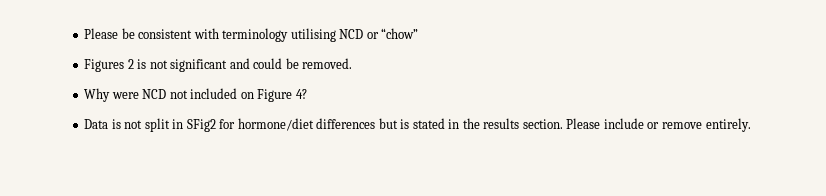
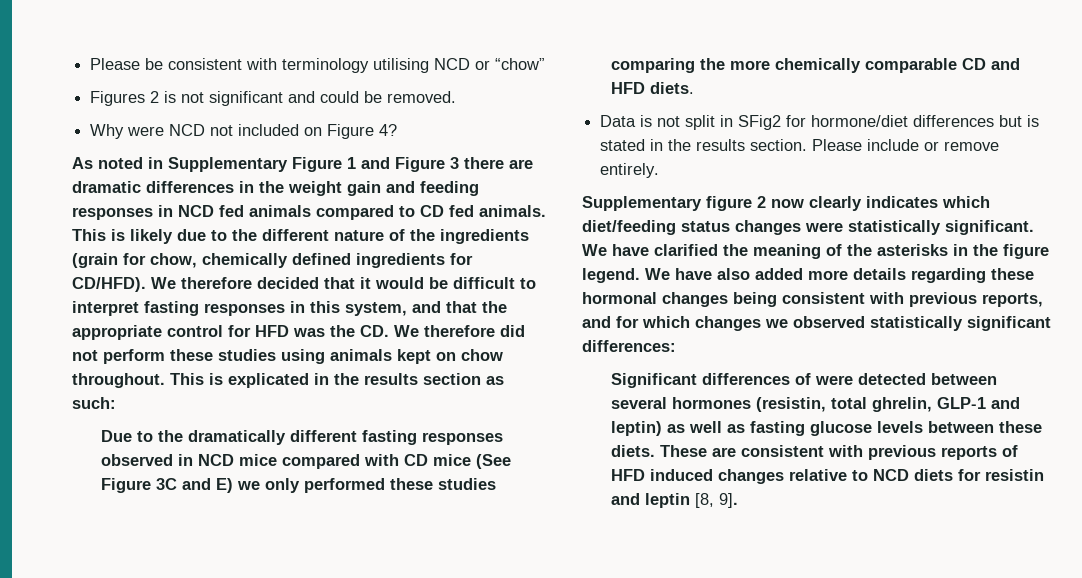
+ As noted in Supplementary Figure 1 and Figure 3 there are dramatic differences in the weight gain and feeding responses in NCD fed animals compared to CD fed animals. This is likely due to the different nature of the ingredients (grain for chow, chemically defined ingredients for CD/HFD). We therefore decided that it would be difficult to interpret fasting responses in this system, and that the appropriate control for HFD was the CD. We therefore did not perform these studies using animals kept on chow throughout. This is explicated in the results section as such:
+ Due to the dramatically different fasting responses observed in NCD mice compared with CD mice (See Figure 3C and E) we only performed these studies comparing the more chemically comparable CD and HFD diets.
+ Supplementary figure 2 now clearly indicates which diet/feeding status changes were statistically significant. We have clarified the meaning of the asterisks in the figure legend. We have also added more details regarding these hormonal changes being consistent with previous reports, and for which changes we observed statistically significant differences:
+ Significant differences of were detected between several hormones (resistin, total ghrelin, GLP-1 and leptin) as well as fasting glucose levels between these diets. These are consistent with previous reports of HFD induced changes relative to NCD diets for resistin and leptin [8, 9].

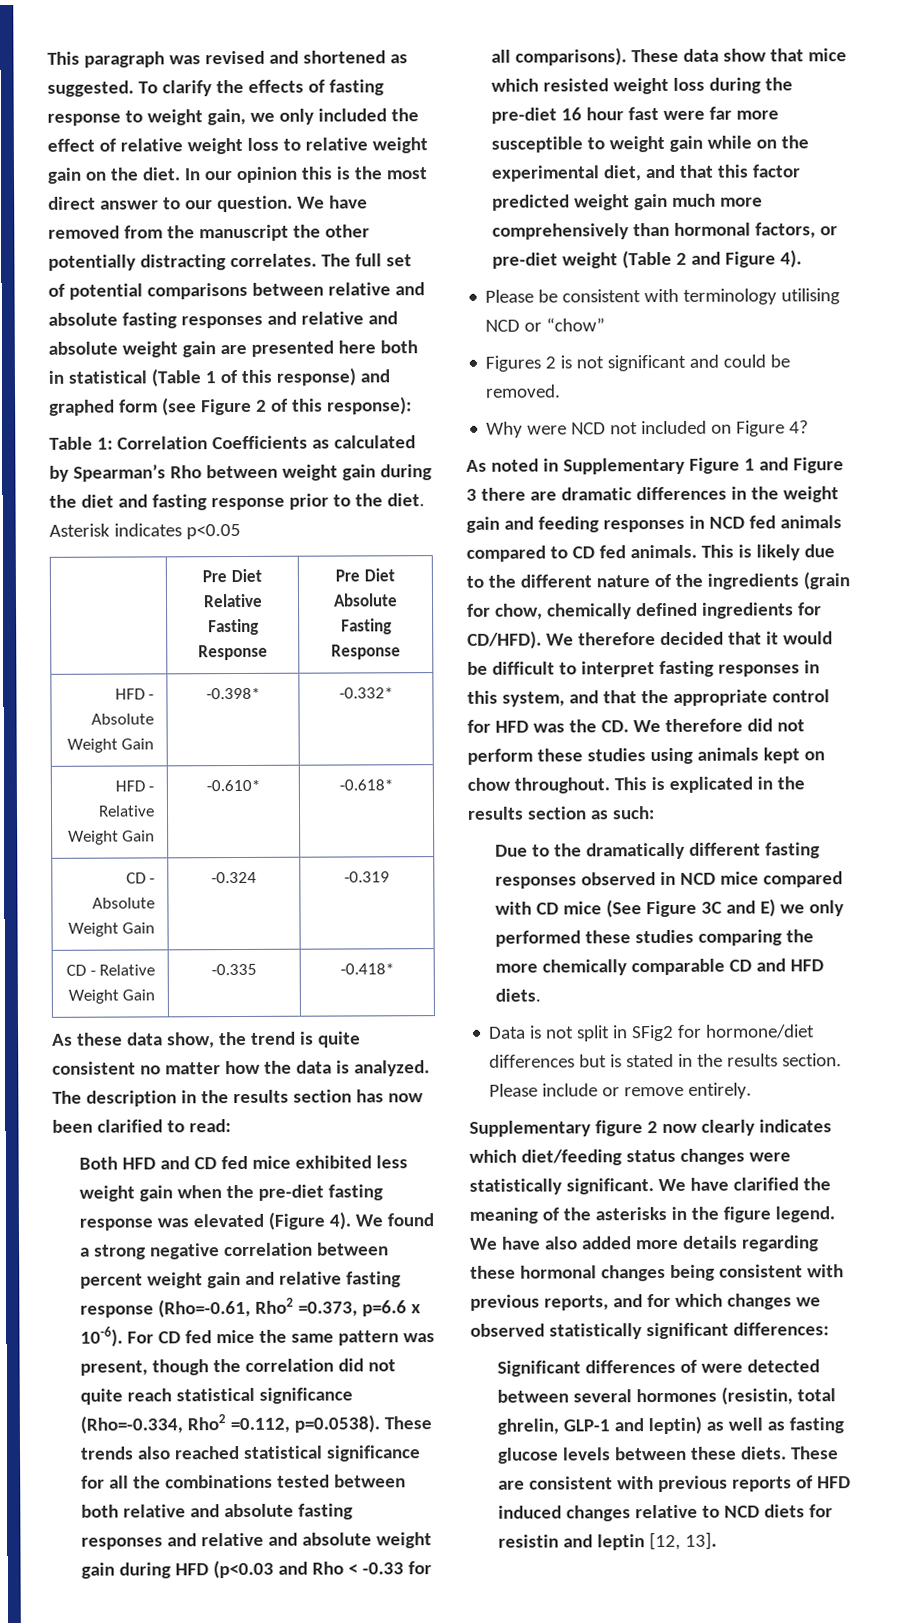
+ This paragraph was revised and shortened as suggested. To clarify the effects of fasting response to weight gain, we only included the effect of relative weight loss to relative weight gain on the diet. In our opinion this is the most direct answer to our question. We have removed from the manuscript the other potentially distracting correlates. The full set of potential comparisons between relative and absolute fasting responses and relative and absolute weight gain are presented here both in statistical (Table 1 of this response) and graphed form (see Figure 2 of this response):
+ Table 1: Correlation Coefficients as calculated by Spearman’s Rho between weight gain during the diet and fasting response prior to the diet. Asterisk indicates p<0.05
+ | Pre Diet Relative Fasting Response | Pre Diet Absolute Fasting Response
+ HFD - Absolute Weight Gain | -0.398* | -0.332*
+ HFD - Relative Weight Gain | -0.610* | -0.618*
+ CD - Absolute Weight Gain | -0.324 | -0.319
+ CD - Relative Weight Gain | -0.335 | -0.418*
+ As these data show, the trend is quite consistent no matter how the data is analyzed. The description in the results section has now been clarified to read:
+ Both HFD and CD fed mice exhibited less weight gain when the pre-diet fasting response was elevated (Figure 4). We found a strong negative correlation between percent weight gain and relative fasting response (Rho=-0.61, Rho2 =0.373, p=6.6 x 10-6). For CD fed mice the same pattern was present, though the correlation did not quite reach statistical significance (Rho=-0.334, Rho2 =0.112, p=0.0538). These trends also reached statistical significance for all the combinations tested between both relative and absolute fasting responses and relative and absolute weight gain during HFD (p<0.03 and Rho < -0.33 for all comparisons). These data show that mice which resisted weight loss during the pre-diet 16 hour fast were far more susceptible to weight gain while on the experimental diet, and that this factor predicted weight gain much more comprehensively than hormonal factors, or pre-diet weight (Table 2 and Figure 4).
- These are consistent with previous reports of HFD induced changes relative to NCD diets for resistin and leptin [8, 9].
+ These are consistent with previous reports of HFD induced changes relative to NCD diets for resistin and leptin [12, 13].

